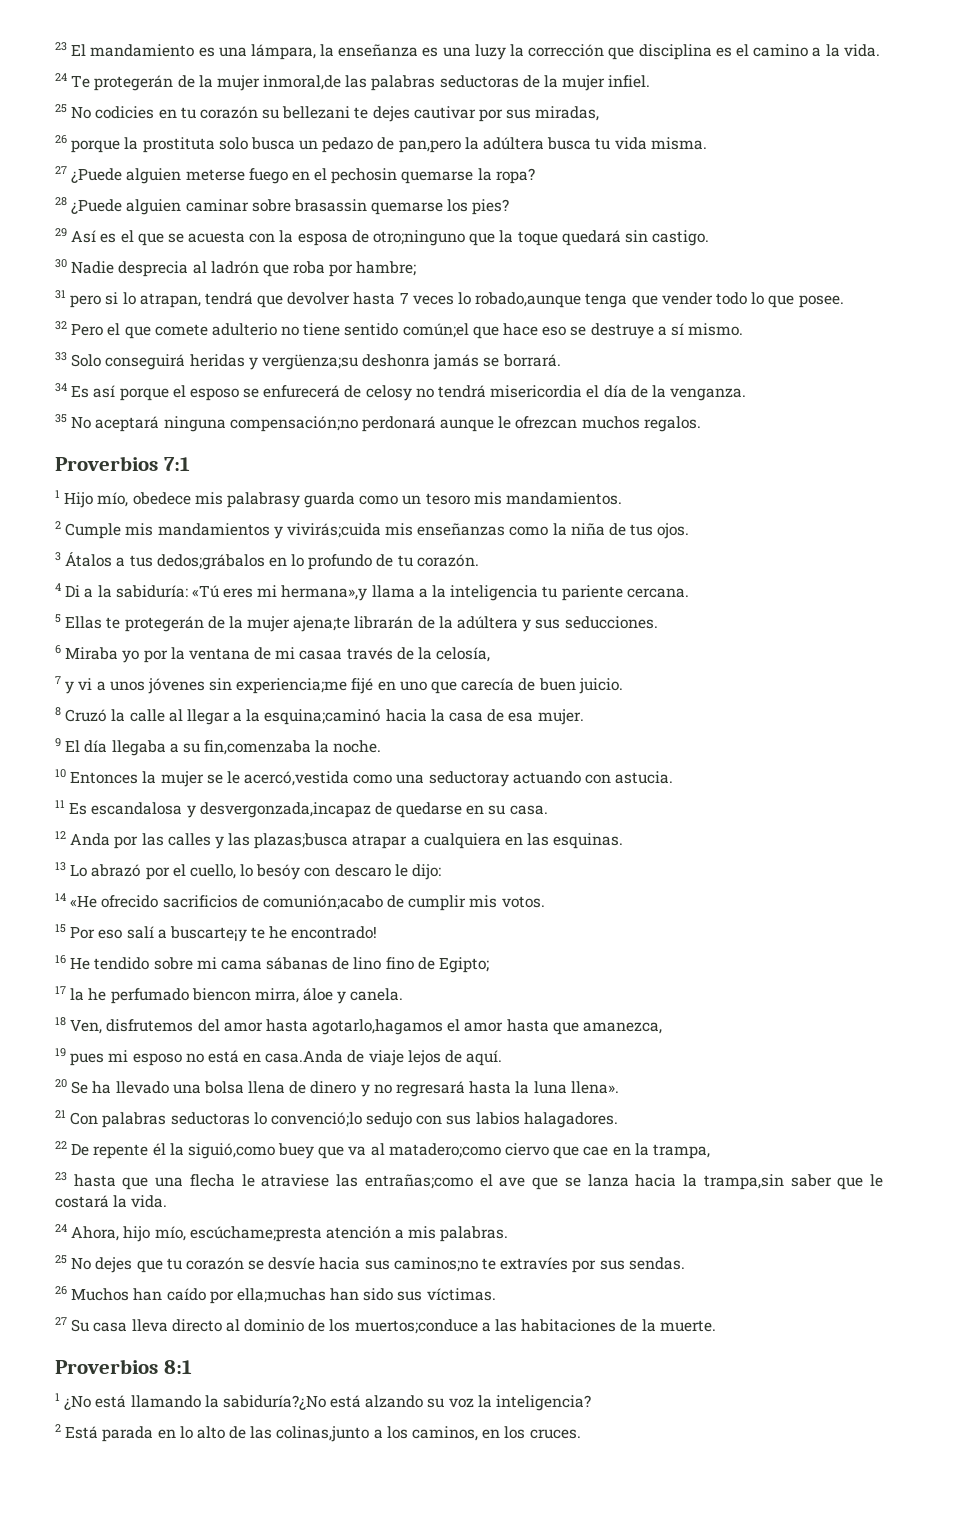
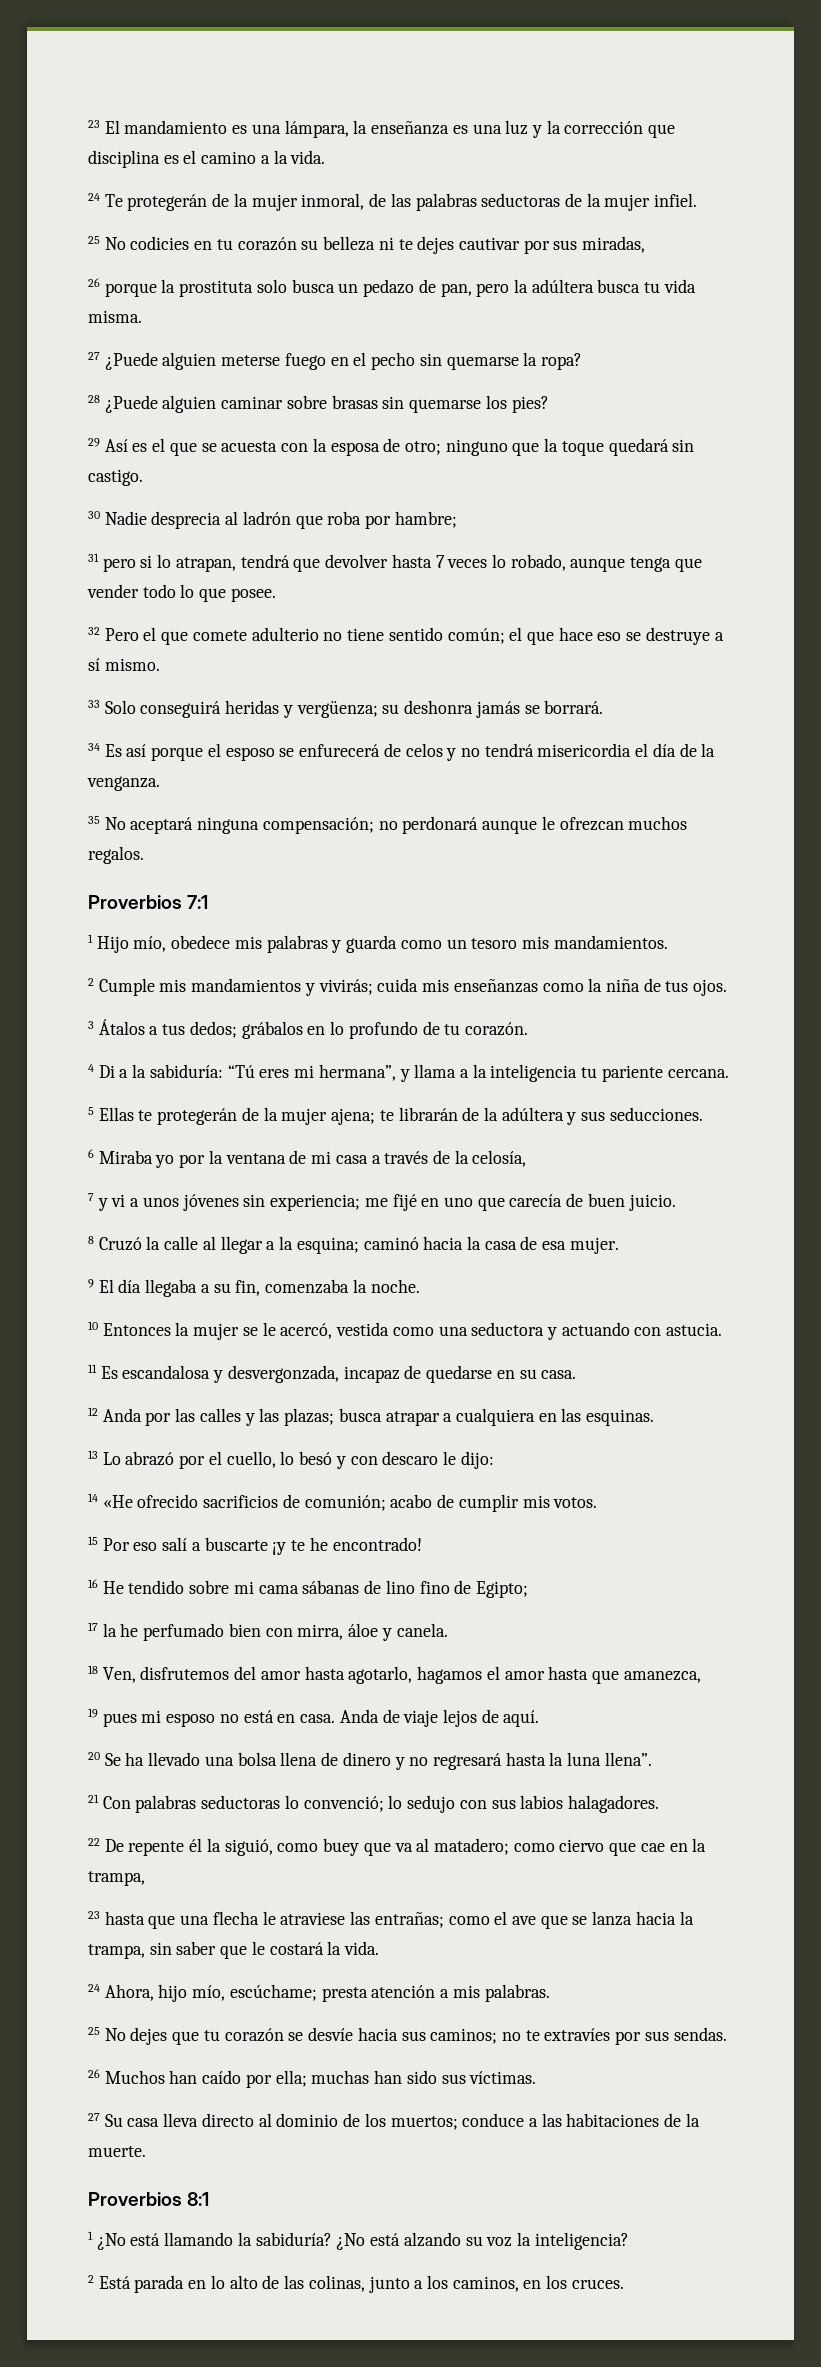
- 23 El mandamiento es una lámpara, la enseñanza es una luzy la corrección que disciplina es el camino a la vida.
+ 23 El mandamiento es una lámpara, la enseñanza es una luz y la corrección que disciplina es el camino a la vida.
- 24 Te protegerán de la mujer inmoral,de las palabras seductoras de la mujer infiel.
+ 24 Te protegerán de la mujer inmoral, de las palabras seductoras de la mujer infiel.
- 25 No codicies en tu corazón su bellezani te dejes cautivar por sus miradas,
+ 25 No codicies en tu corazón su belleza ni te dejes cautivar por sus miradas,
- 26 porque la prostituta solo busca un pedazo de pan,pero la adúltera busca tu vida misma.
+ 26 porque la prostituta solo busca un pedazo de pan, pero la adúltera busca tu vida misma.
- 27 ¿Puede alguien meterse fuego en el pechosin quemarse la ropa?
+ 27 ¿Puede alguien meterse fuego en el pecho sin quemarse la ropa?
- 28 ¿Puede alguien caminar sobre brasassin quemarse los pies?
+ 28 ¿Puede alguien caminar sobre brasas sin quemarse los pies?
- 29 Así es el que se acuesta con la esposa de otro;ninguno que la toque quedará sin castigo.
+ 29 Así es el que se acuesta con la esposa de otro; ninguno que la toque quedará sin castigo.
- 31 pero si lo atrapan, tendrá que devolver hasta 7 veces lo robado,aunque tenga que vender todo lo que posee.
+ 31 pero si lo atrapan, tendrá que devolver hasta 7 veces lo robado, aunque tenga que vender todo lo que posee.
- 32 Pero el que comete adulterio no tiene sentido común;el que hace eso se destruye a sí mismo.
+ 32 Pero el que comete adulterio no tiene sentido común; el que hace eso se destruye a sí mismo.
- 33 Solo conseguirá heridas y vergüenza;su deshonra jamás se borrará.
+ 33 Solo conseguirá heridas y vergüenza; su deshonra jamás se borrará.
- 34 Es así porque el esposo se enfurecerá de celosy no tendrá misericordia el día de la venganza.
+ 34 Es así porque el esposo se enfurecerá de celos y no tendrá misericordia el día de la venganza.
- 35 No aceptará ninguna compensación;no perdonará aunque le ofrezcan muchos regalos.
+ 35 No aceptará ninguna compensación; no perdonará aunque le ofrezcan muchos regalos.
- 1 Hijo mío, obedece mis palabrasy guarda como un tesoro mis mandamientos.
+ 1 Hijo mío, obedece mis palabras y guarda como un tesoro mis mandamientos.
- 2 Cumple mis mandamientos y vivirás;cuida mis enseñanzas como la niña de tus ojos.
+ 2 Cumple mis mandamientos y vivirás; cuida mis enseñanzas como la niña de tus ojos.
- 3 Átalos a tus dedos;grábalos en lo profundo de tu corazón.
+ 3 Átalos a tus dedos; grábalos en lo profundo de tu corazón.
- 4 Di a la sabiduría: «Tú eres mi hermana»,y llama a la inteligencia tu pariente cercana.
+ 4 Di a la sabiduría: “Tú eres mi hermana”, y llama a la inteligencia tu pariente cercana.
- 5 Ellas te protegerán de la mujer ajena;te librarán de la adúltera y sus seducciones.
+ 5 Ellas te protegerán de la mujer ajena; te librarán de la adúltera y sus seducciones.
- 6 Miraba yo por la ventana de mi casaa través de la celosía,
+ 6 Miraba yo por la ventana de mi casa a través de la celosía,
- 7 y vi a unos jóvenes sin experiencia;me fijé en uno que carecía de buen juicio.
+ 7 y vi a unos jóvenes sin experiencia; me fijé en uno que carecía de buen juicio.
- 8 Cruzó la calle al llegar a la esquina;caminó hacia la casa de esa mujer.
+ 8 Cruzó la calle al llegar a la esquina; caminó hacia la casa de esa mujer.
- 9 El día llegaba a su fin,comenzaba la noche.
+ 9 El día llegaba a su fin, comenzaba la noche.
- 10 Entonces la mujer se le acercó,vestida como una seductoray actuando con astucia.
+ 10 Entonces la mujer se le acercó, vestida como una seductora y actuando con astucia.
- 11 Es escandalosa y desvergonzada,incapaz de quedarse en su casa.
+ 11 Es escandalosa y desvergonzada, incapaz de quedarse en su casa.
- 12 Anda por las calles y las plazas;busca atrapar a cualquiera en las esquinas.
+ 12 Anda por las calles y las plazas; busca atrapar a cualquiera en las esquinas.
- 13 Lo abrazó por el cuello, lo besóy con descaro le dijo:
+ 13 Lo abrazó por el cuello, lo besó y con descaro le dijo:
- 14 «He ofrecido sacrificios de comunión;acabo de cumplir mis votos.
+ 14 «He ofrecido sacrificios de comunión; acabo de cumplir mis votos.
- 15 Por eso salí a buscarte¡y te he encontrado!
+ 15 Por eso salí a buscarte ¡y te he encontrado!
- 17 la he perfumado biencon mirra, áloe y canela.
+ 17 la he perfumado bien con mirra, áloe y canela.
- 18 Ven, disfrutemos del amor hasta agotarlo,hagamos el amor hasta que amanezca,
+ 18 Ven, disfrutemos del amor hasta agotarlo, hagamos el amor hasta que amanezca,
- 19 pues mi esposo no está en casa.Anda de viaje lejos de aquí.
+ 19 pues mi esposo no está en casa. Anda de viaje lejos de aquí.
- 20 Se ha llevado una bolsa llena de dinero y no regresará hasta la luna llena».
+ 20 Se ha llevado una bolsa llena de dinero y no regresará hasta la luna llena”.
- 21 Con palabras seductoras lo convenció;lo sedujo con sus labios halagadores.
+ 21 Con palabras seductoras lo convenció; lo sedujo con sus labios halagadores.
- 22 De repente él la siguió,como buey que va al matadero;como ciervo que cae en la trampa,
+ 22 De repente él la siguió, como buey que va al matadero; como ciervo que cae en la trampa,
- 23 hasta que una flecha le atraviese las entrañas;como el ave que se lanza hacia la trampa,sin saber que le costará la vida.
+ 23 hasta que una flecha le atraviese las entrañas; como el ave que se lanza hacia la trampa, sin saber que le costará la vida.
- 24 Ahora, hijo mío, escúchame;presta atención a mis palabras.
+ 24 Ahora, hijo mío, escúchame; presta atención a mis palabras.
- 25 No dejes que tu corazón se desvíe hacia sus caminos;no te extravíes por sus sendas.
+ 25 No dejes que tu corazón se desvíe hacia sus caminos; no te extravíes por sus sendas.
- 26 Muchos han caído por ella;muchas han sido sus víctimas.
+ 26 Muchos han caído por ella; muchas han sido sus víctimas.
- 27 Su casa lleva directo al dominio de los muertos;conduce a las habitaciones de la muerte.
+ 27 Su casa lleva directo al dominio de los muertos; conduce a las habitaciones de la muerte.
- 1 ¿No está llamando la sabiduría?¿No está alzando su voz la inteligencia?
+ 1 ¿No está llamando la sabiduría? ¿No está alzando su voz la inteligencia?
- 2 Está parada en lo alto de las colinas,junto a los caminos, en los cruces.
+ 2 Está parada en lo alto de las colinas, junto a los caminos, en los cruces.

